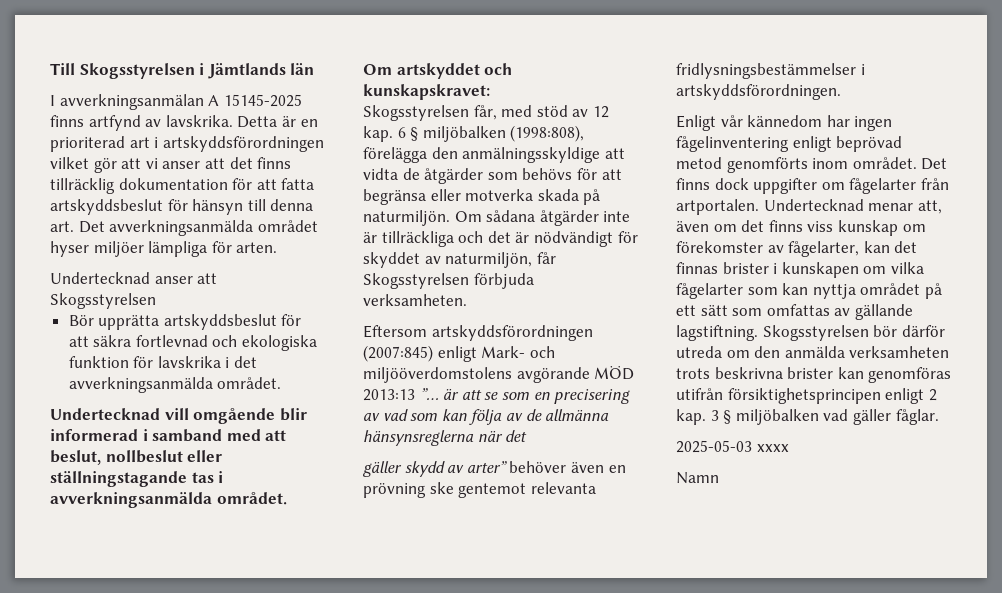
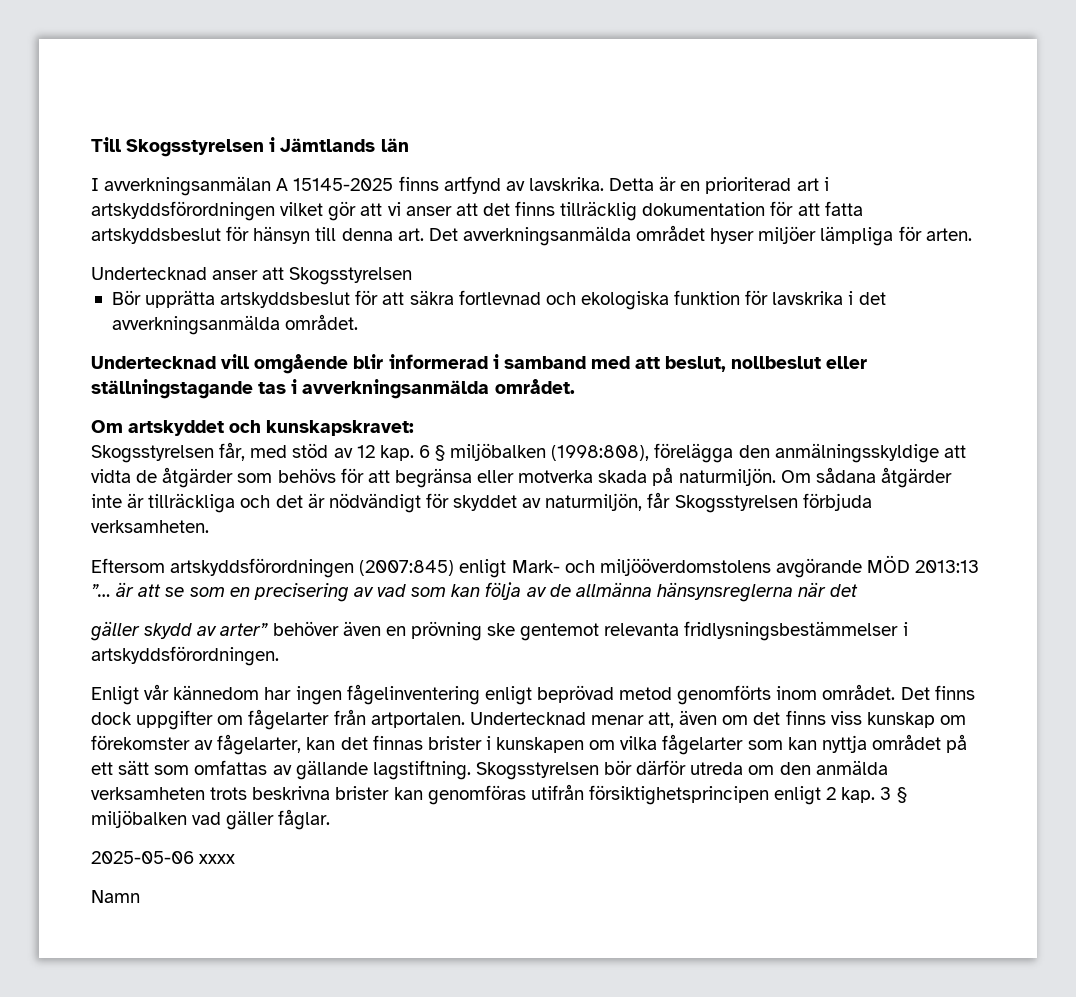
- 2025-05-03 xxxx
+ 2025-05-06 xxxx

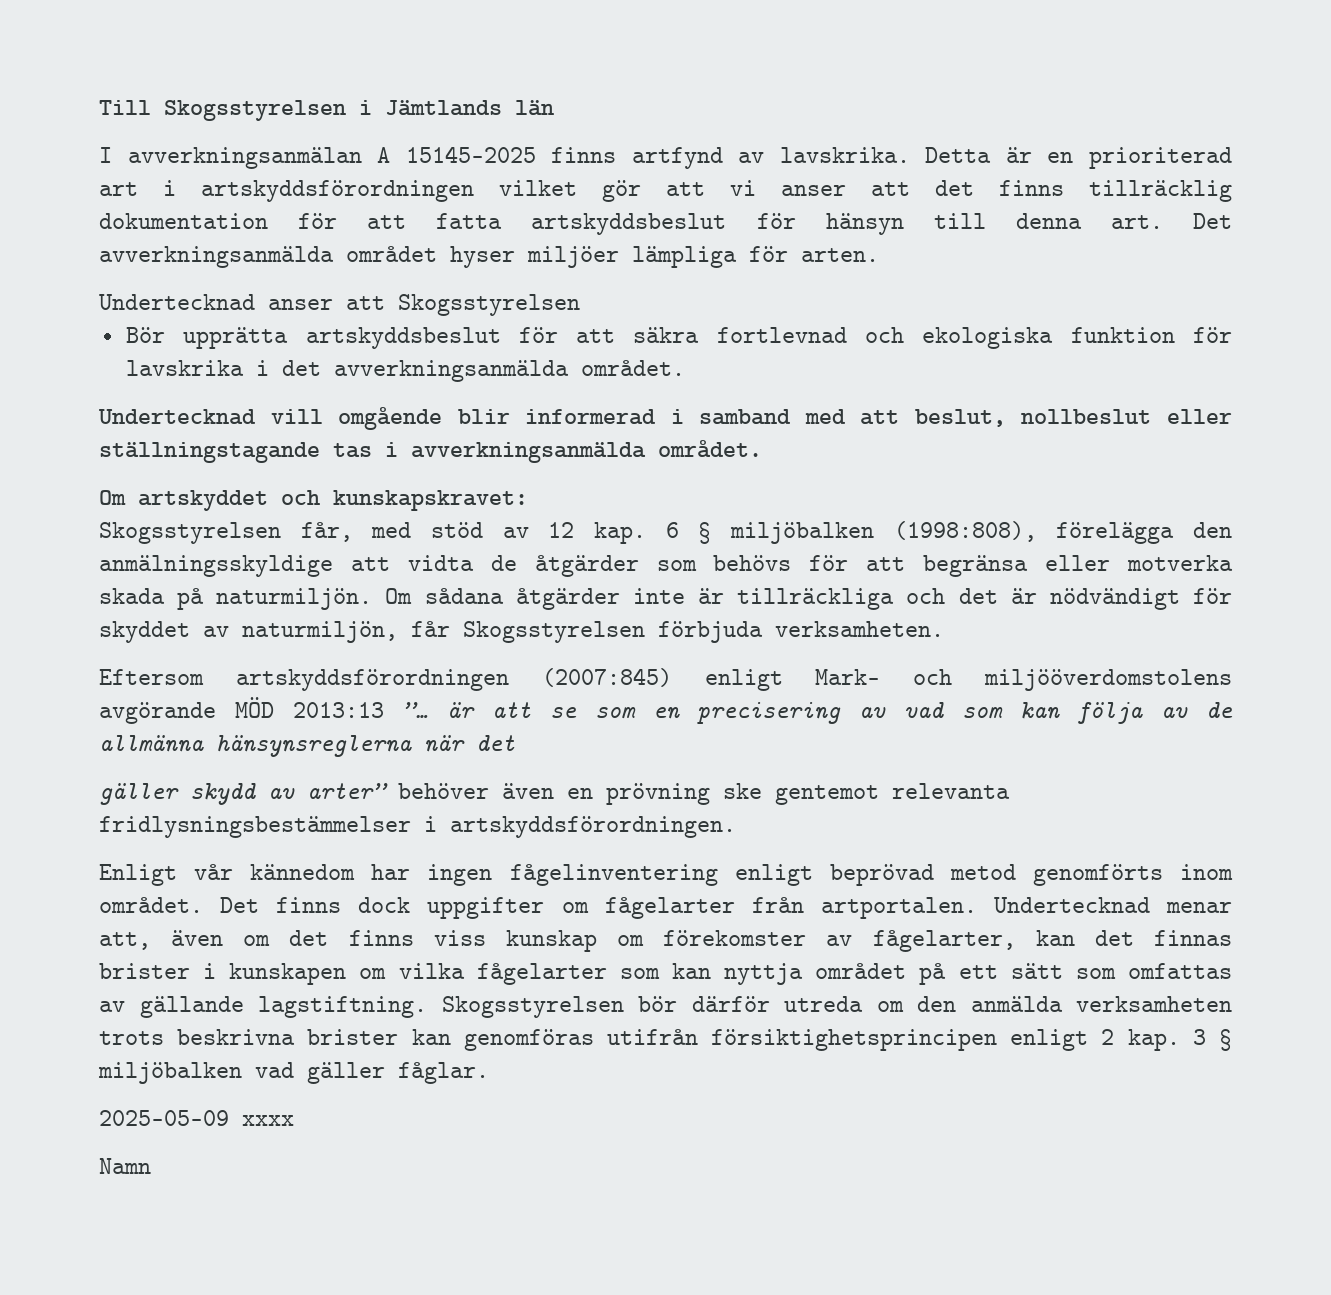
- 2025-05-06 xxxx
+ 2025-05-09 xxxx

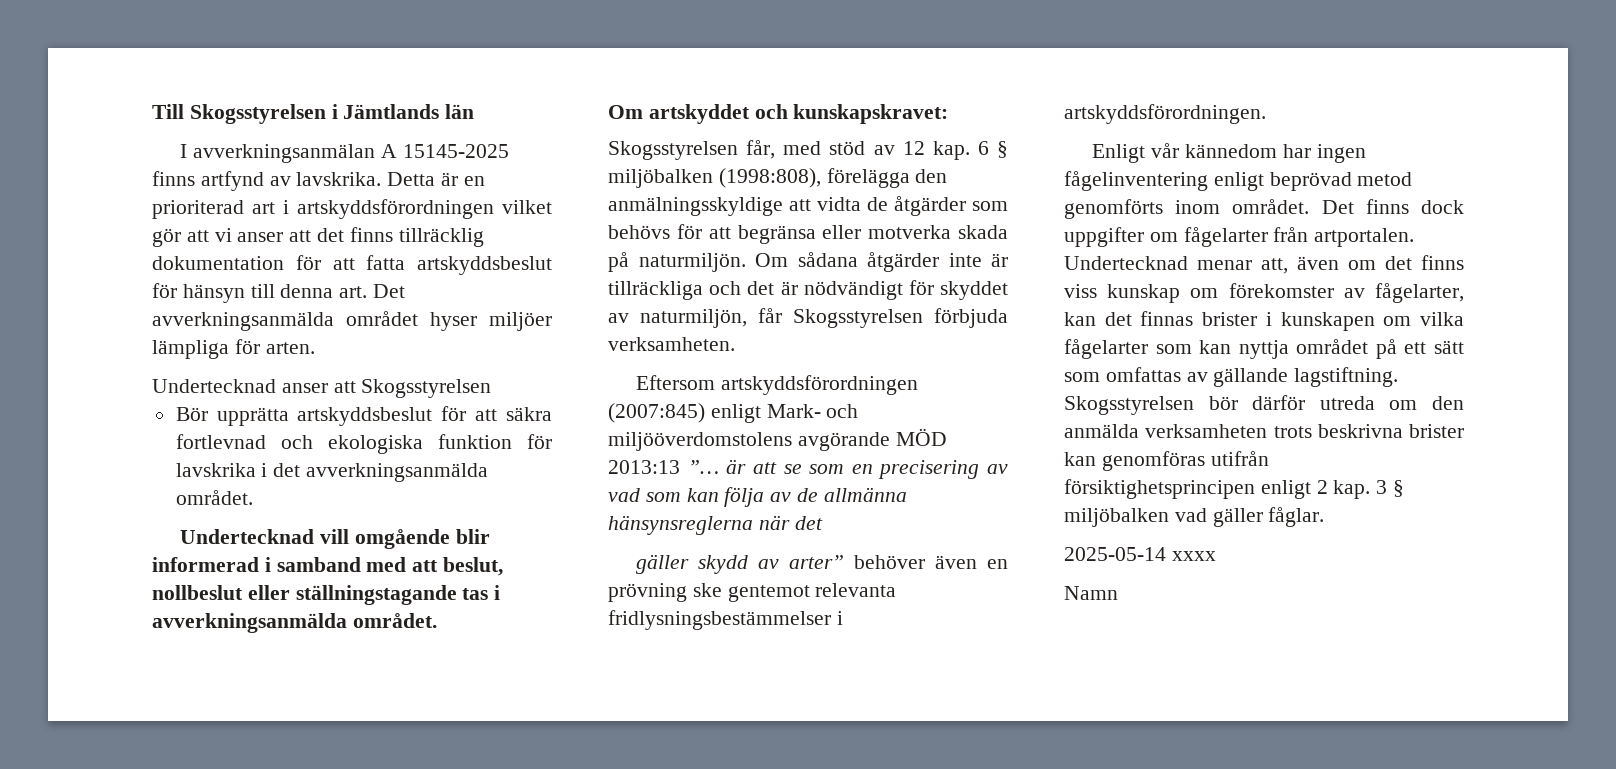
- 2025-05-09 xxxx
+ 2025-05-14 xxxx

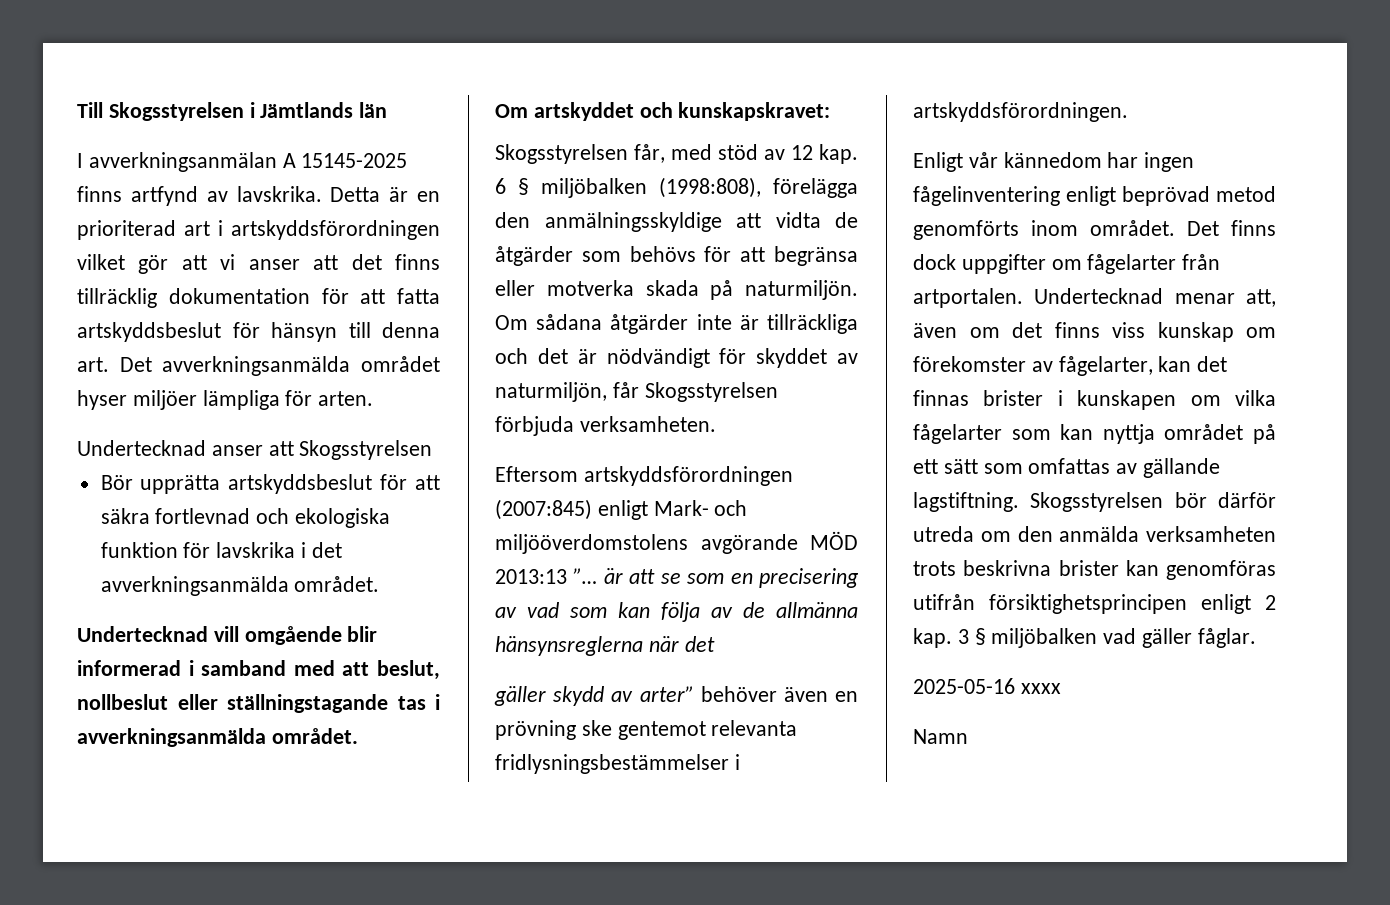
- 2025-05-14 xxxx
+ 2025-05-16 xxxx

